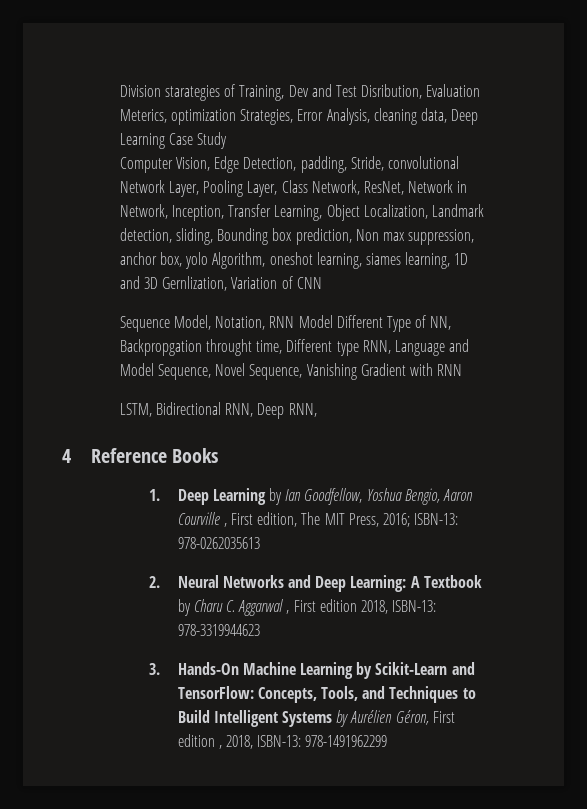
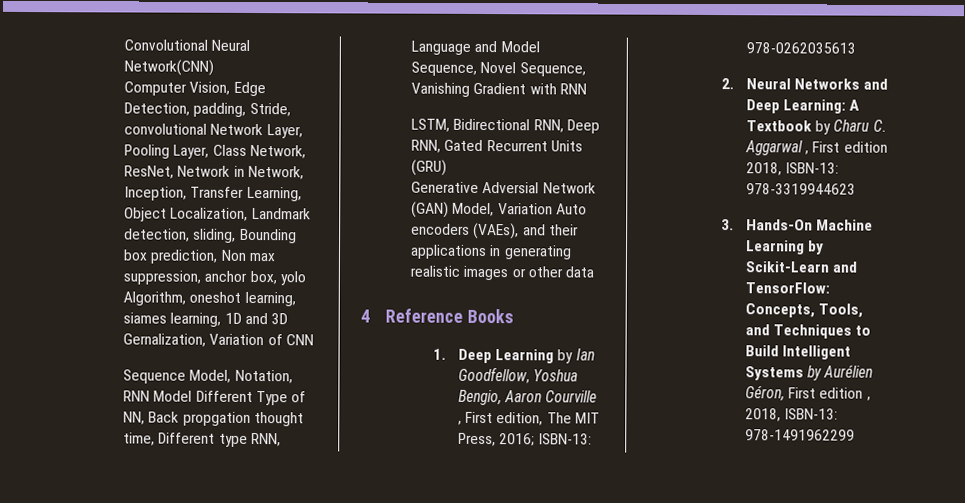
- Division starategies of Training, Dev and Test Disribution, Evaluation Meterics, optimization Strategies, Error Analysis, cleaning data, Deep Learning Case Study
+ Convolutional Neural Network(CNN)
- Computer Vision, Edge Detection, padding, Stride, convolutional Network Layer, Pooling Layer, Class Network, ResNet, Network in Network, Inception, Transfer Learning, Object Localization, Landmark detection, sliding, Bounding box prediction, Non max suppression, anchor box, yolo Algorithm, oneshot learning, siames learning, 1D and 3D Gernlization, Variation of CNN
+ Computer Vision, Edge Detection, padding, Stride, convolutional Network Layer, Pooling Layer, Class Network, ResNet, Network in Network, Inception, Transfer Learning, Object Localization, Landmark detection, sliding, Bounding box prediction, Non max suppression, anchor box, yolo Algorithm, oneshot learning, siames learning, 1D and 3D Gernalization, Variation of CNN
- Sequence Model, Notation, RNN Model Different Type of NN, Backpropgation throught time, Different type RNN, Language and Model Sequence, Novel Sequence, Vanishing Gradient with RNN
+ Sequence Model, Notation, RNN Model Different Type of NN, Back propgation thought time, Different type RNN, Language and Model Sequence, Novel Sequence, Vanishing Gradient with RNN
- LSTM, Bidirectional RNN, Deep RNN,
+ LSTM, Bidirectional RNN, Deep RNN, Gated Recurrent Units (GRU)
+ Generative Adversial Network (GAN) Model, Variation Auto encoders (VAEs), and their applications in generating realistic images or other data

